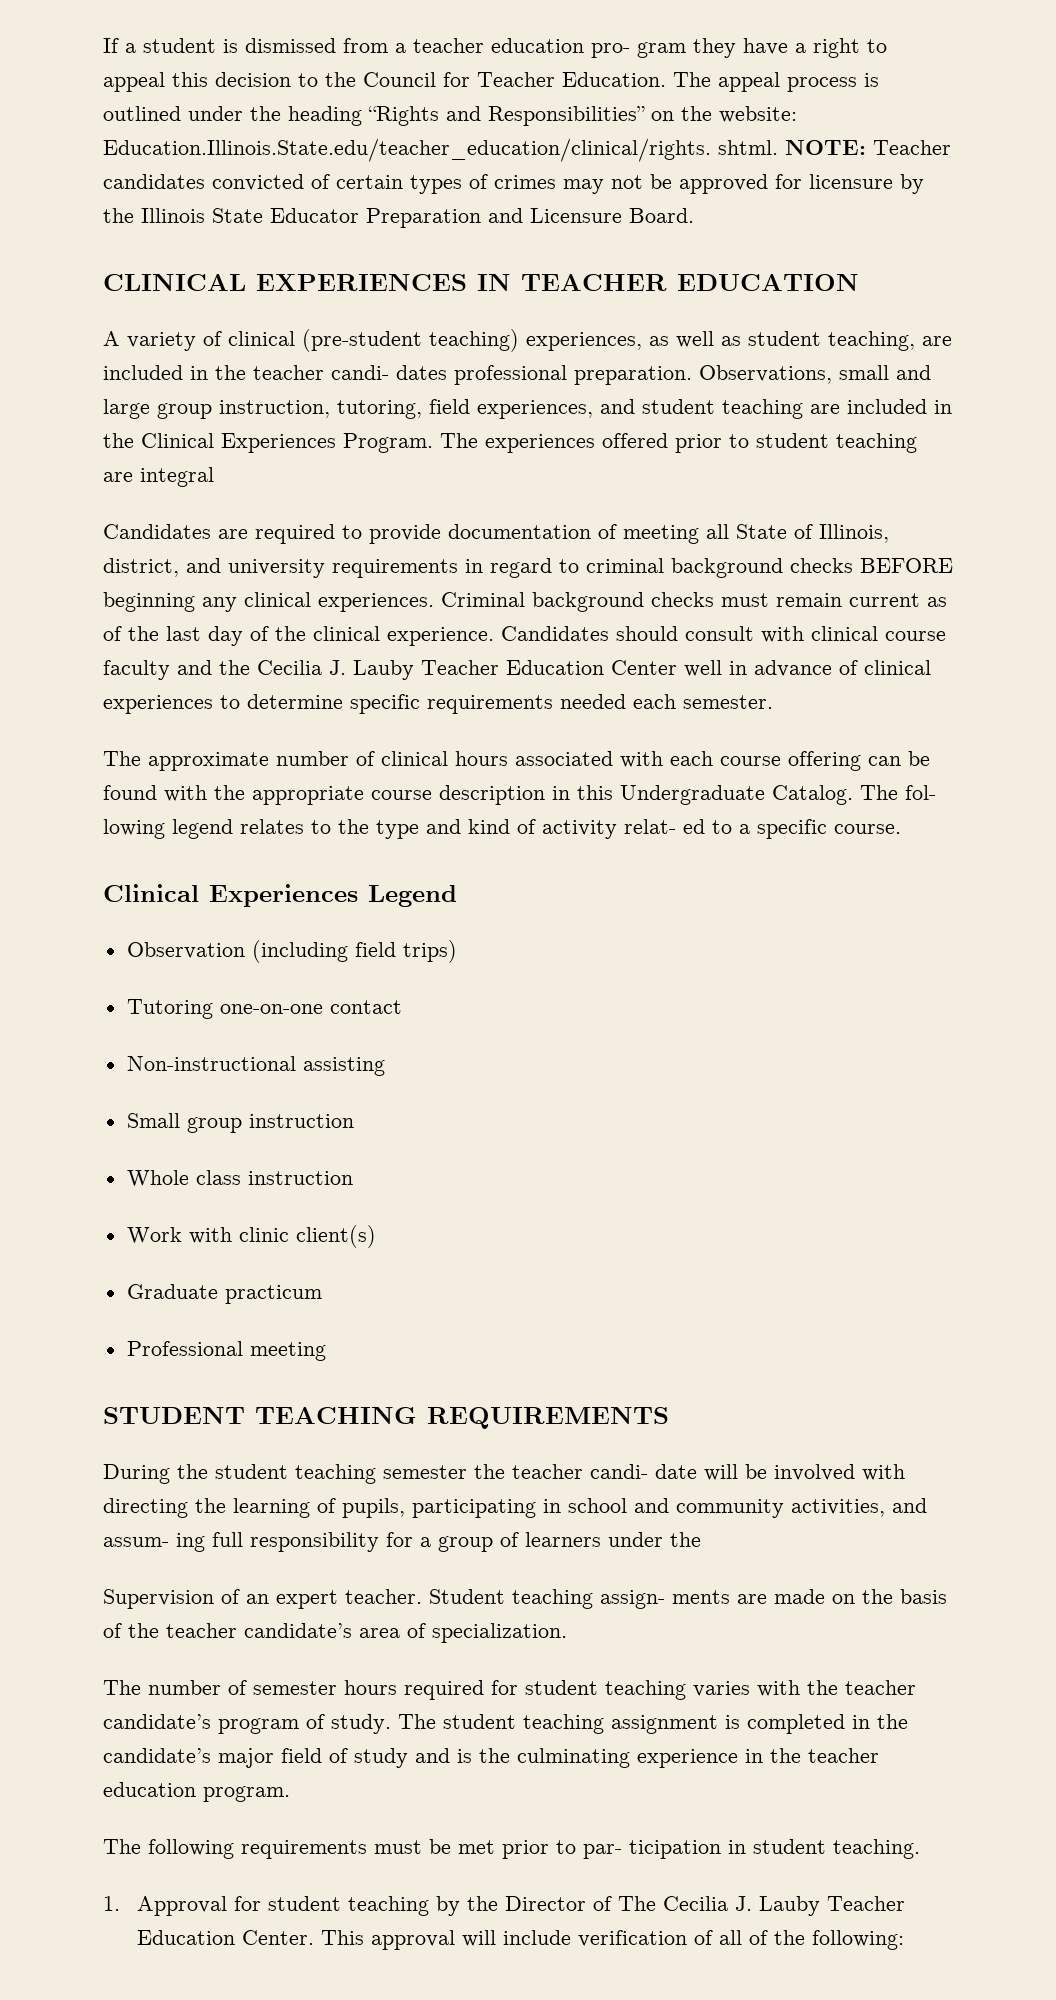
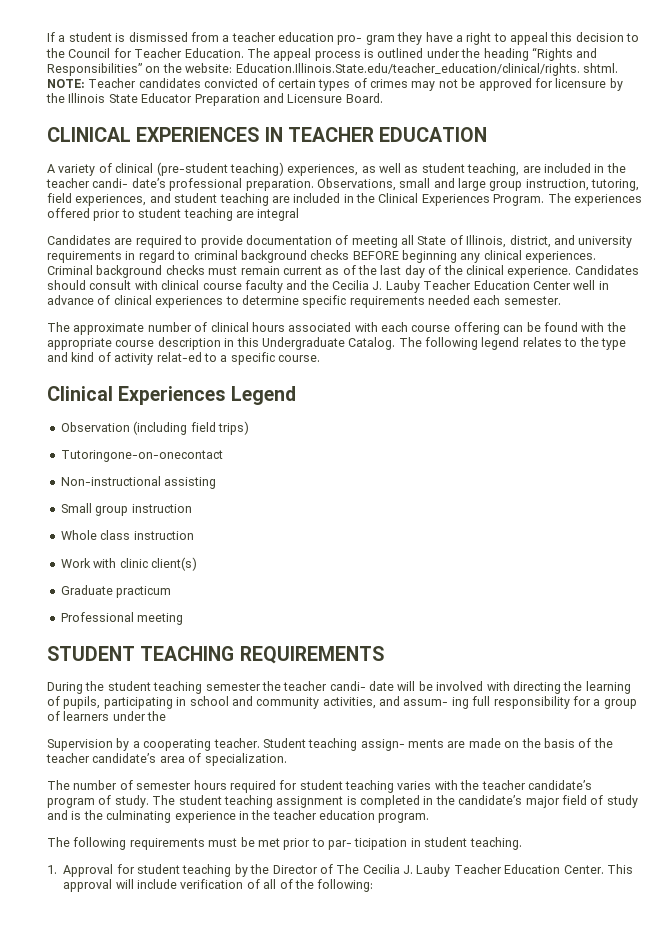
- A variety of clinical (pre-student teaching) experiences, as well as student teaching, are included in the teacher candi- dates professional preparation.
+ A variety of clinical (pre-student teaching) experiences, as well as student teaching, are included in the teacher candi- date’s professional preparation.
- The fol- lowing legend relates to the type and kind of activity relat- ed to a specific course.
+ The following legend relates to the type and kind of activity relat-ed to a specific course.
- Tutoring one-on-one contact
+ Tutoringone-on-onecontact
- Supervision of an expert teacher.
+ Supervision by a cooperating teacher.

